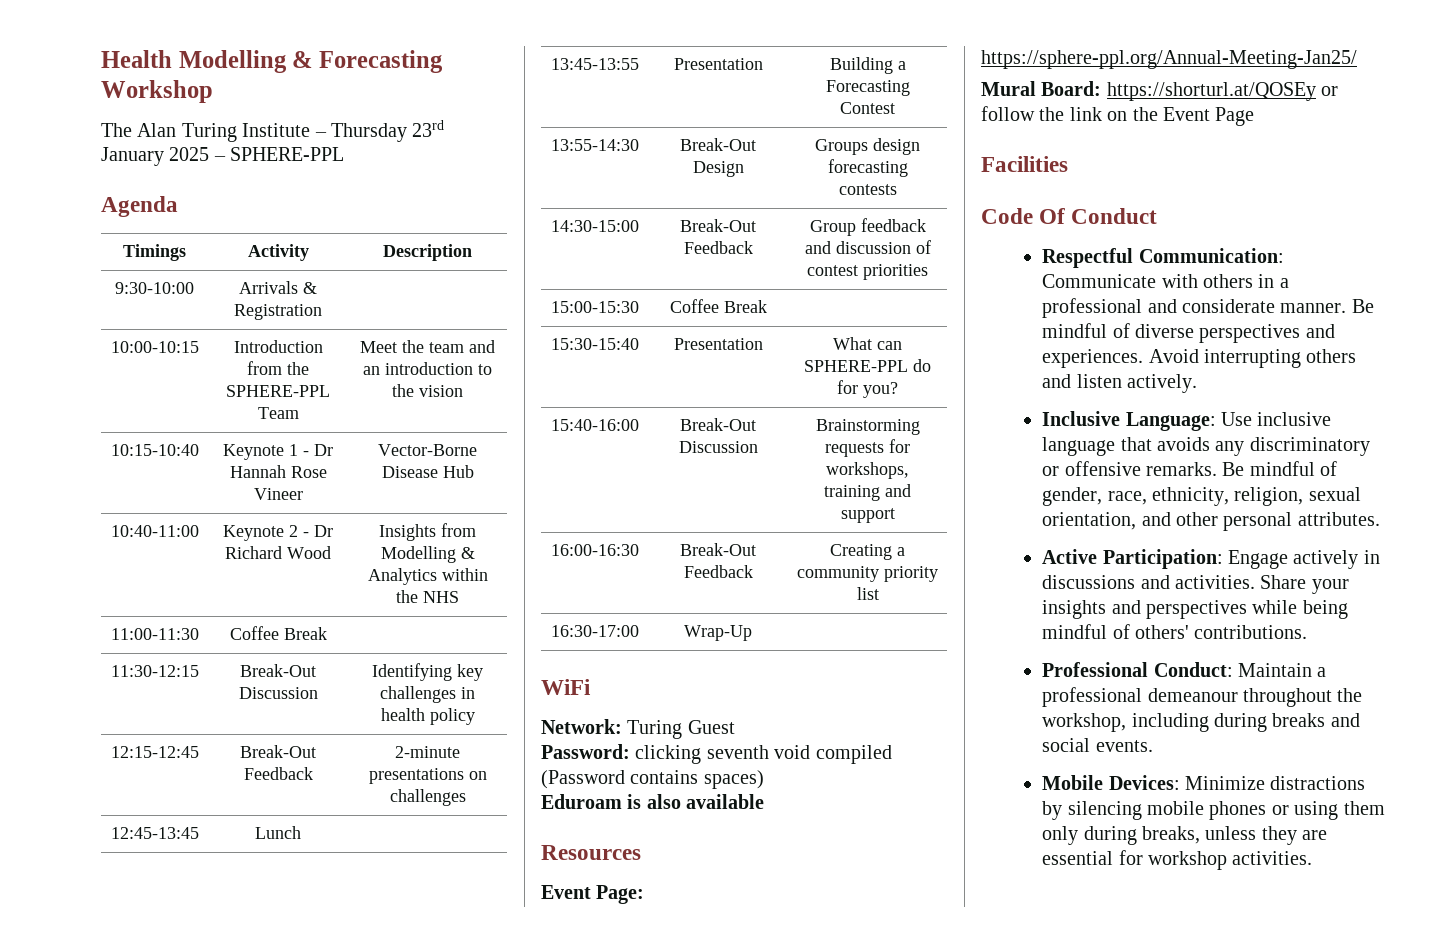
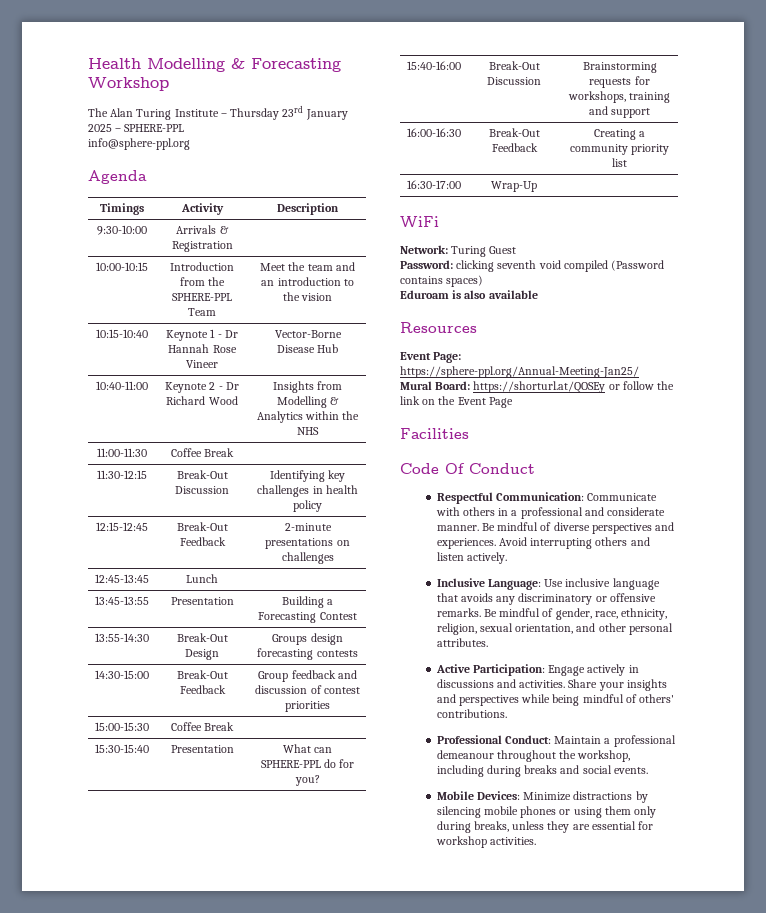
+ info@sphere-ppl.org

